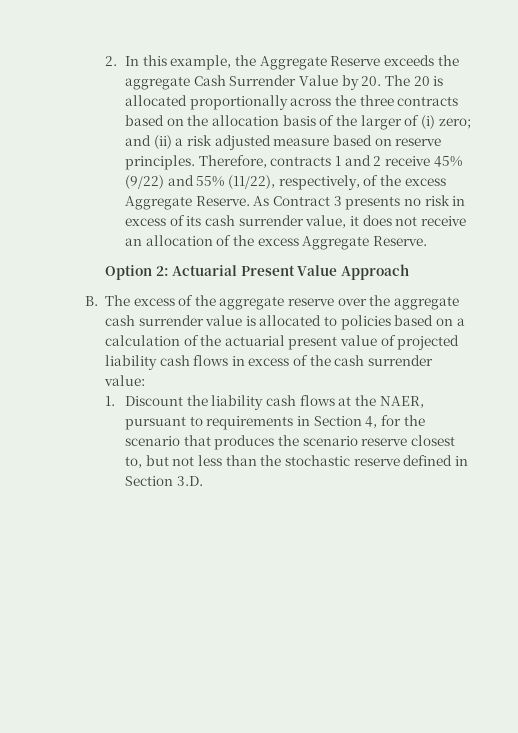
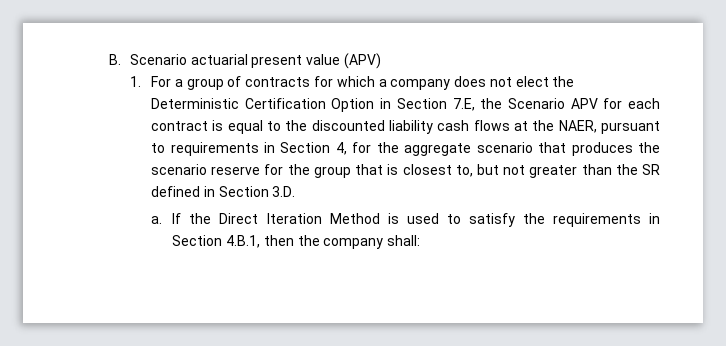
- 2. In this example, the Aggregate Reserve exceeds the aggregate Cash Surrender Value by 20. The 20 is allocated proportionally across the three contracts based on the allocation basis of the larger of (i) zero; and (ii) a risk adjusted measure based on reserve principles. Therefore, contracts 1 and 2 receive 45% (9/22) and 55% (11/22), respectively, of the excess Aggregate Reserve. As Contract 3 presents no risk in excess of its cash surrender value, it does not receive an allocation of the excess Aggregate Reserve.
- Option 2: Actuarial Present Value Approach
- B. The excess of the aggregate reserve over the aggregate cash surrender value is allocated to policies based on a calculation of the actuarial present value of projected liability cash flows in excess of the cash surrender value:
- 1. Discount the liability cash flows at the NAER, pursuant to requirements in Section 4, for the scenario that produces the scenario reserve closest to, but not less than the stochastic reserve defined in Section 3.D.
+ B. Scenario actuarial present value (APV)
+ 1. For a group of contracts for which a company does not elect the Deterministic Certification Option in Section 7.E, the Scenario APV for each contract is equal to the discounted liability cash flows at the NAER, pursuant to requirements in Section 4, for the aggregate scenario that produces the scenario reserve for the group that is closest to, but not greater than the SR defined in Section 3.D.
+ a. If the Direct Iteration Method is used to satisfy the requirements in Section 4.B.1, then the company shall:

